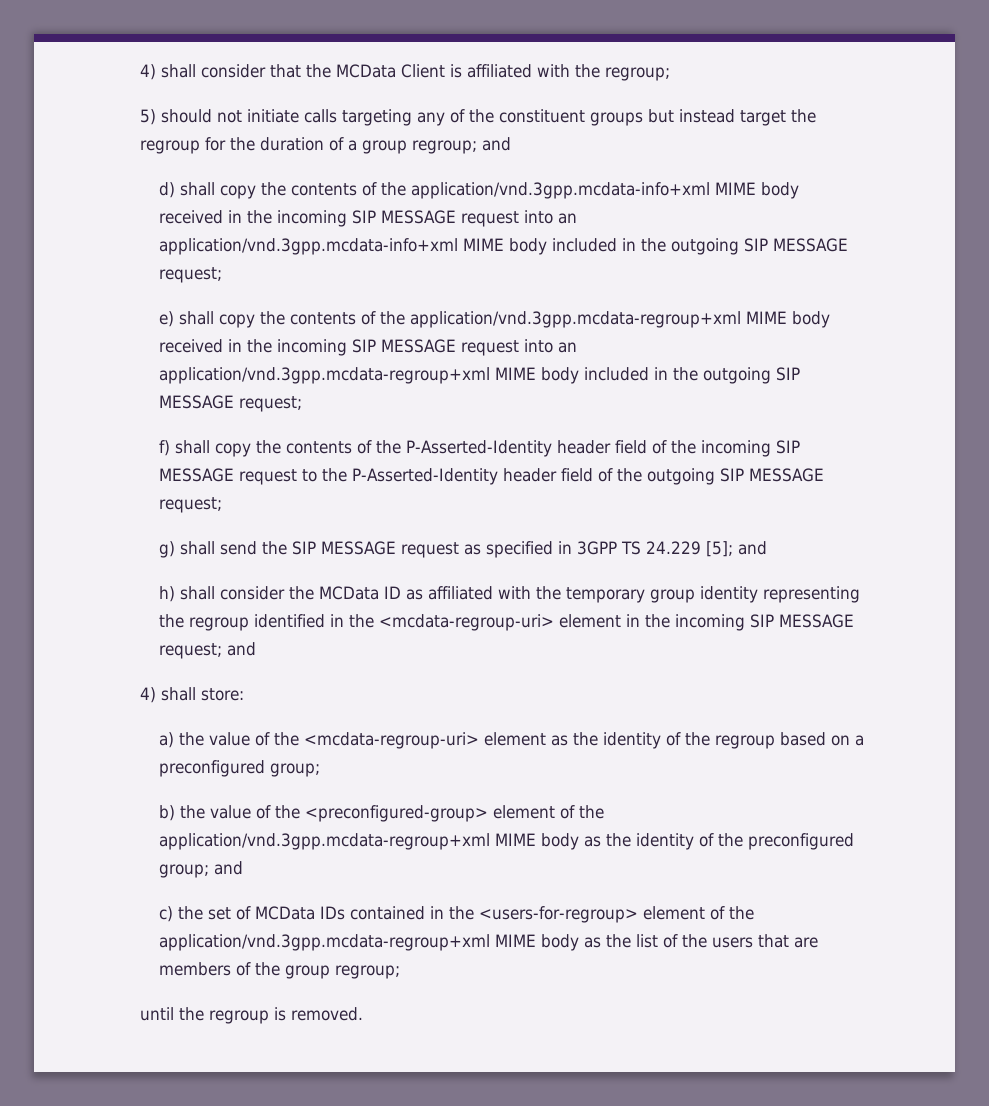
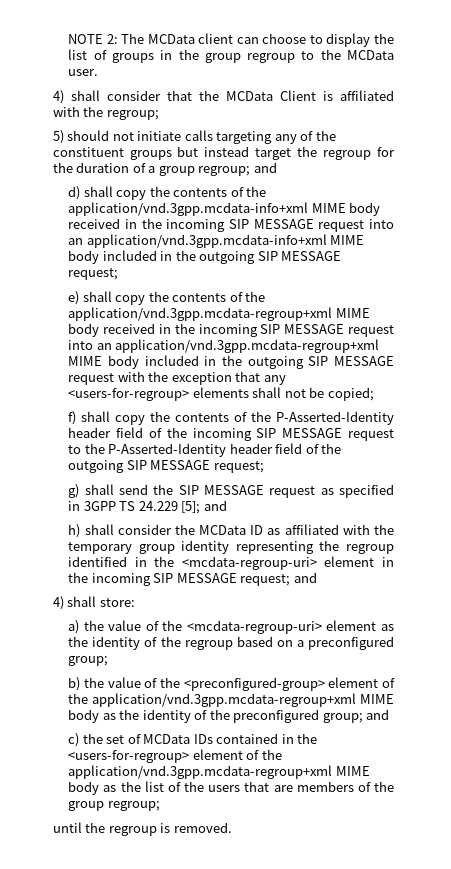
+ NOTE 2: The MCData client can choose to display the list of groups in the group regroup to the MCData user.
- e) shall copy the contents of the application/vnd.3gpp.mcdata-regroup+xml MIME body received in the incoming SIP MESSAGE request into an application/vnd.3gpp.mcdata-regroup+xml MIME body included in the outgoing SIP MESSAGE request;
+ e) shall copy the contents of the application/vnd.3gpp.mcdata-regroup+xml MIME body received in the incoming SIP MESSAGE request into an application/vnd.3gpp.mcdata-regroup+xml MIME body included in the outgoing SIP MESSAGE request with the exception that any <users-for-regroup> elements shall not be copied;

